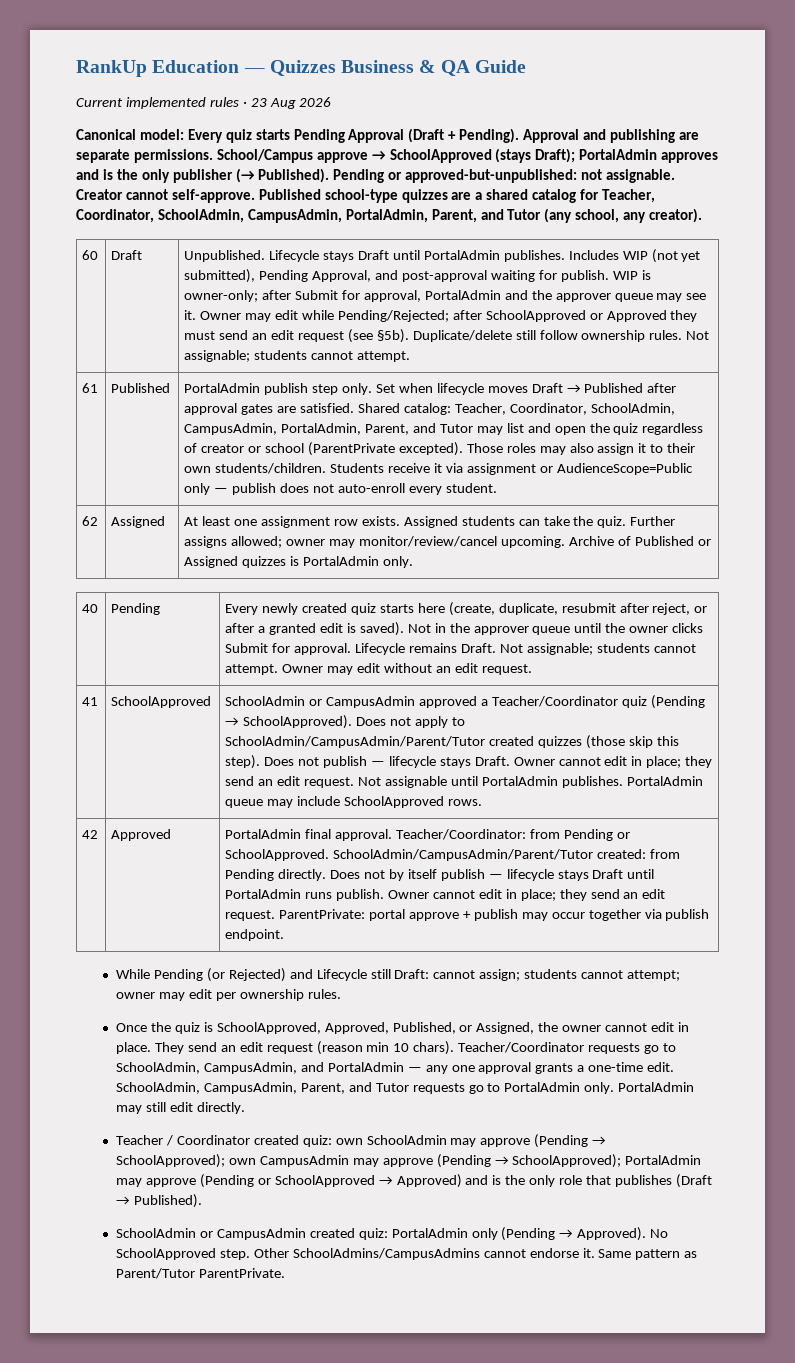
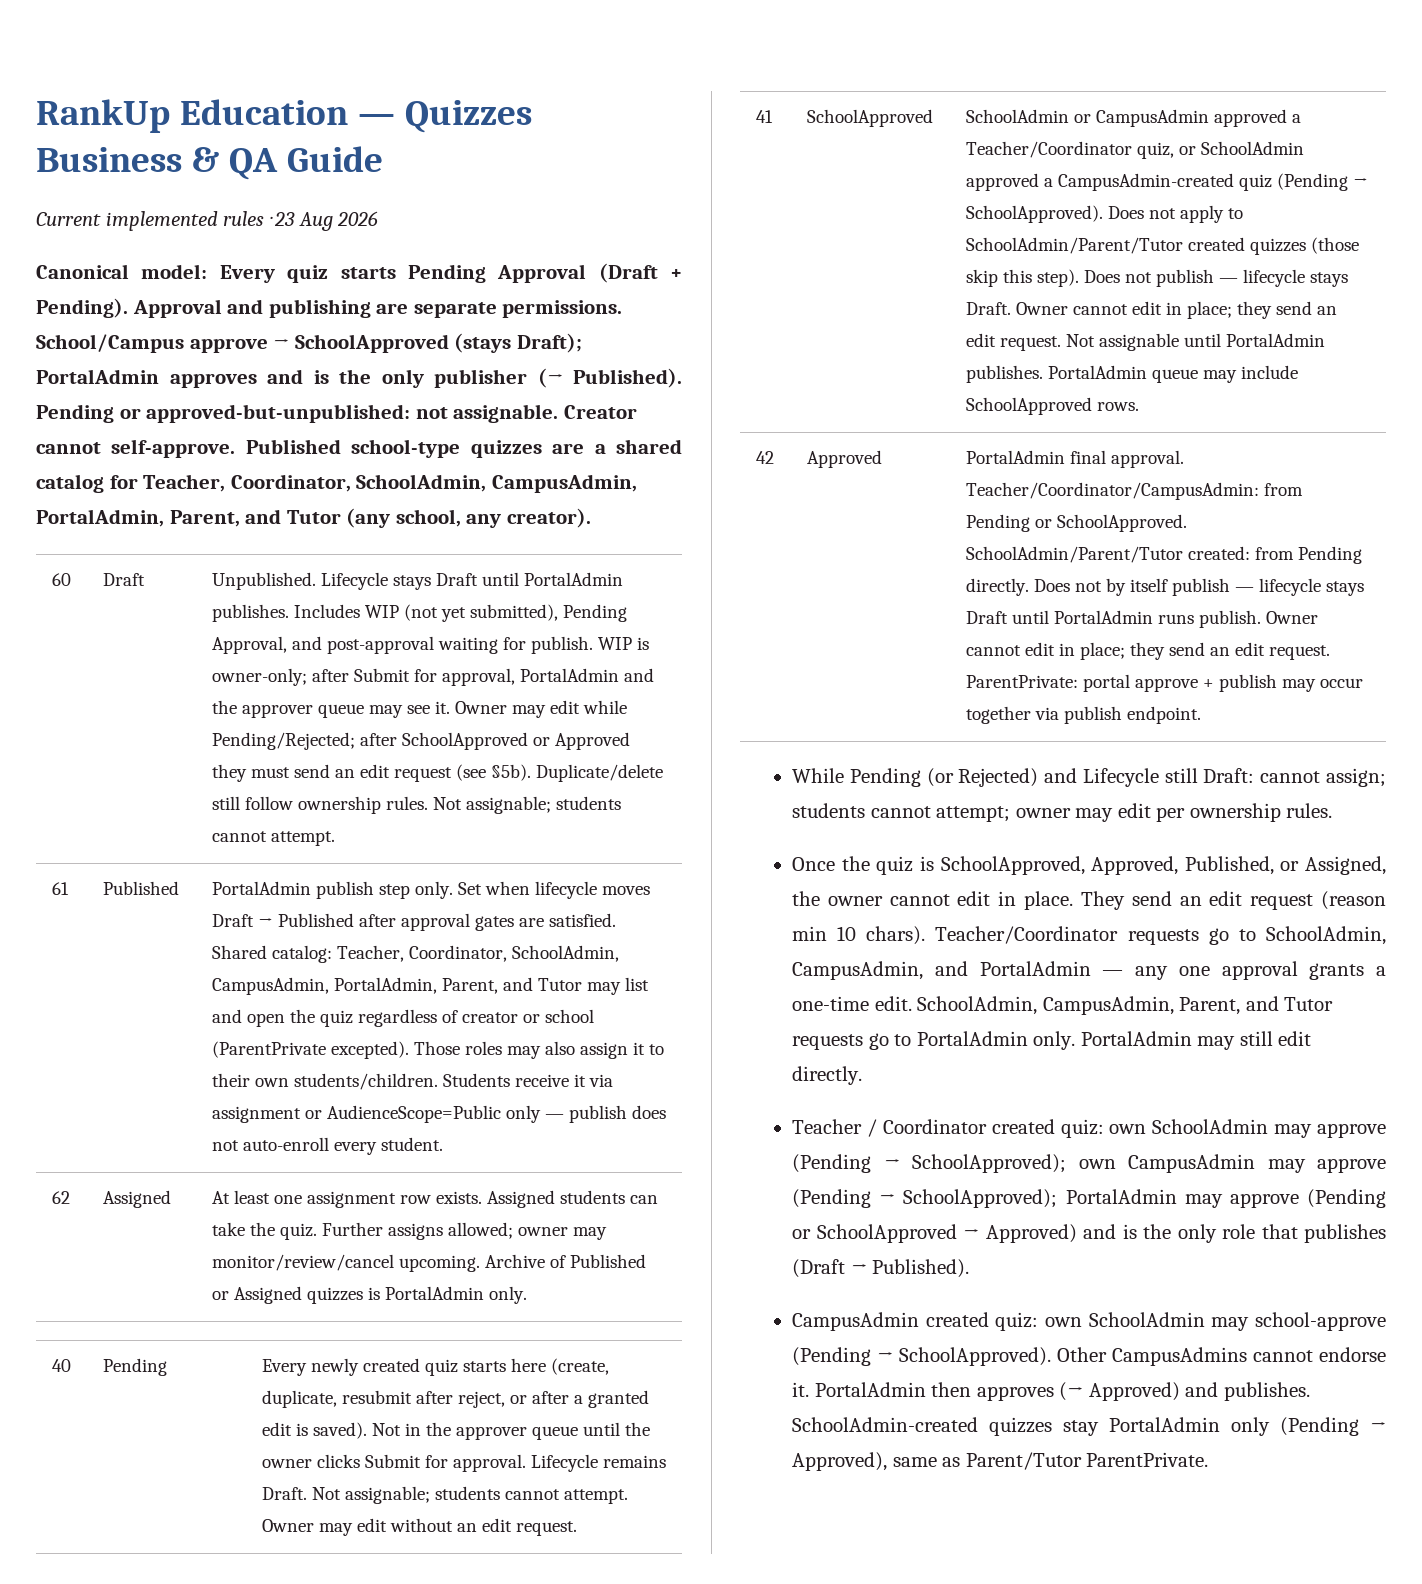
- SchoolAdmin or CampusAdmin approved a Teacher/Coordinator quiz (Pending → SchoolApproved).
+ SchoolAdmin or CampusAdmin approved a Teacher/Coordinator quiz, or SchoolAdmin approved a CampusAdmin-created quiz (Pending → SchoolApproved).
- Does not apply to SchoolAdmin/CampusAdmin/Parent/Tutor created quizzes (those skip this step).
+ Does not apply to SchoolAdmin/Parent/Tutor created quizzes (those skip this step).
- Teacher/Coordinator: from Pending or SchoolApproved.
+ Teacher/Coordinator/CampusAdmin: from Pending or SchoolApproved.
- SchoolAdmin/CampusAdmin/Parent/Tutor created: from Pending directly.
+ SchoolAdmin/Parent/Tutor created: from Pending directly.
- SchoolAdmin or CampusAdmin created quiz: PortalAdmin only (Pending → Approved). No SchoolApproved step. Other SchoolAdmins/CampusAdmins cannot endorse it. Same pattern as Parent/Tutor ParentPrivate.
+ CampusAdmin created quiz: own SchoolAdmin may school-approve (Pending → SchoolApproved). Other CampusAdmins cannot endorse it. PortalAdmin then approves (→ Approved) and publishes. SchoolAdmin-created quizzes stay PortalAdmin only (Pending → Approved), same as Parent/Tutor ParentPrivate.

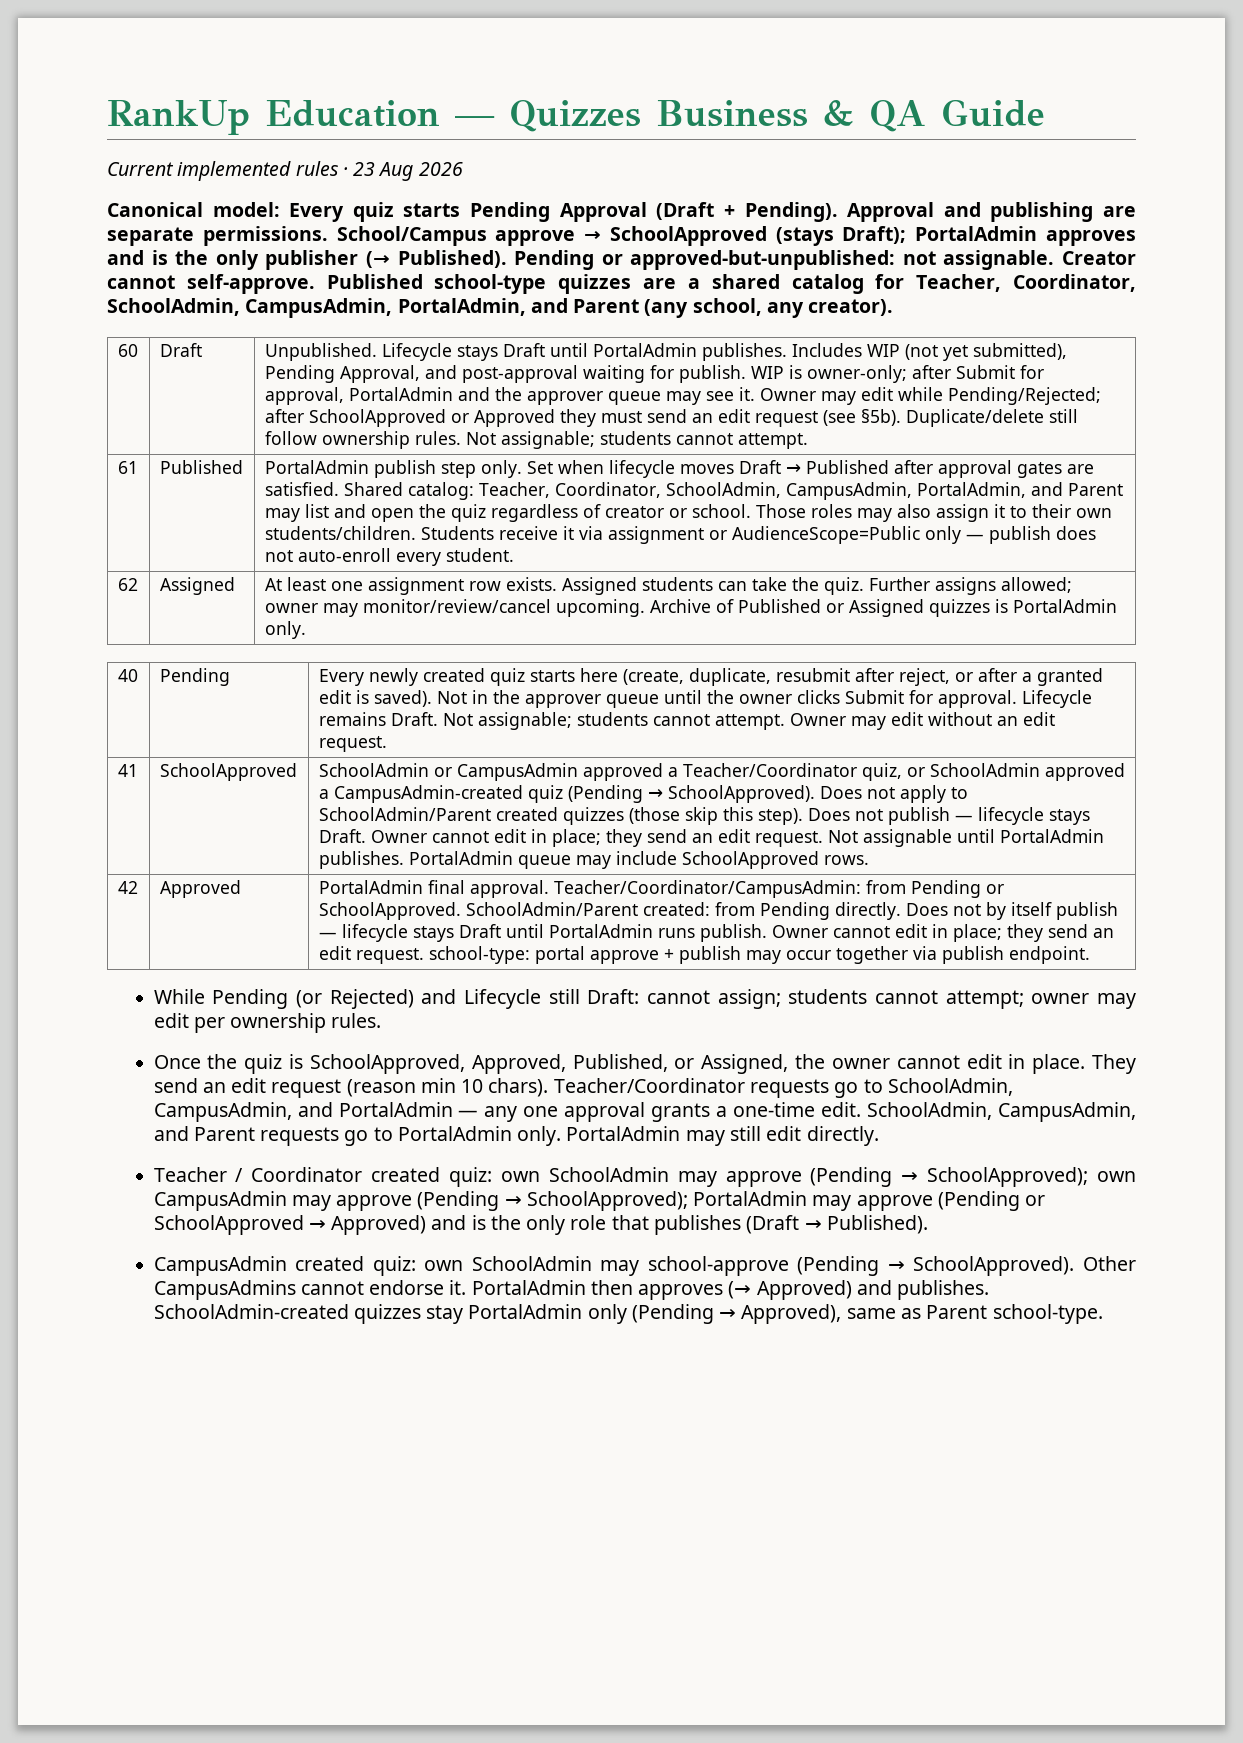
- Published school-type quizzes are a shared catalog for Teacher, Coordinator, SchoolAdmin, CampusAdmin, PortalAdmin, Parent, and Tutor (any school, any creator).
+ Published school-type quizzes are a shared catalog for Teacher, Coordinator, SchoolAdmin, CampusAdmin, PortalAdmin, and Parent (any school, any creator).
- Shared catalog: Teacher, Coordinator, SchoolAdmin, CampusAdmin, PortalAdmin, Parent, and Tutor may list and open the quiz regardless of creator or school (ParentPrivate excepted).
+ Shared catalog: Teacher, Coordinator, SchoolAdmin, CampusAdmin, PortalAdmin, and Parent may list and open the quiz regardless of creator or school.
- Does not apply to SchoolAdmin/Parent/Tutor created quizzes (those skip this step).
+ Does not apply to SchoolAdmin/Parent created quizzes (those skip this step).
- SchoolAdmin/Parent/Tutor created: from Pending directly.
+ SchoolAdmin/Parent created: from Pending directly.
- Owner cannot edit in place; they send an edit request. ParentPrivate: portal approve + publish may occur together via publish endpoint.
+ Owner cannot edit in place; they send an edit request. school-type: portal approve + publish may occur together via publish endpoint.
- SchoolAdmin, CampusAdmin, Parent, and Tutor requests go to PortalAdmin only.
+ SchoolAdmin, CampusAdmin, and Parent requests go to PortalAdmin only.
- SchoolAdmin-created quizzes stay PortalAdmin only (Pending → Approved), same as Parent/Tutor ParentPrivate.
+ SchoolAdmin-created quizzes stay PortalAdmin only (Pending → Approved), same as Parent school-type.

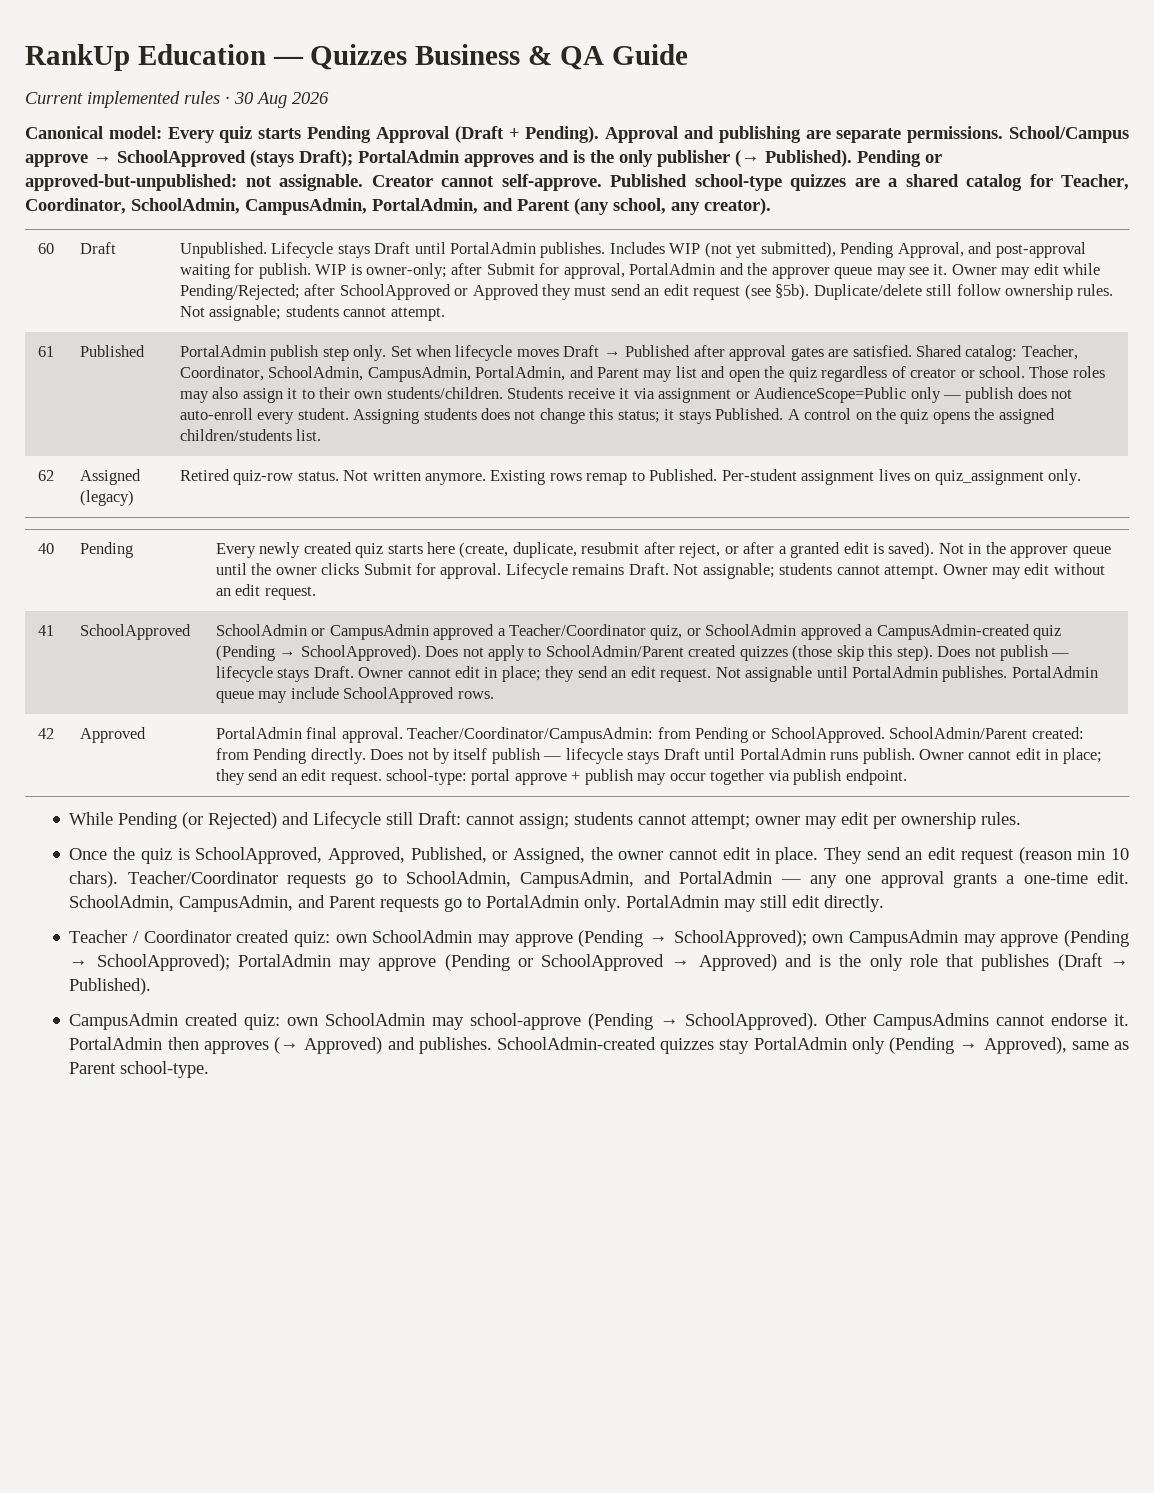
- Current implemented rules · 23 Aug 2026
+ Current implemented rules · 30 Aug 2026
- Students receive it via assignment or AudienceScope=Public only — publish does not auto-enroll every student.
- 62 | Assigned | At least one assignment row exists. Assigned students can take the quiz. Further assigns allowed; owner may monitor/review/cancel upcoming. Archive of Published or Assigned quizzes is PortalAdmin only.
+ Students receive it via assignment or AudienceScope=Public only — publish does not auto-enroll every student. Assigning students does not change this status; it stays Published. A control on the quiz opens the assigned children/students list.
+ 62 | Assigned (legacy) | Retired quiz-row status. Not written anymore. Existing rows remap to Published. Per-student assignment lives on quiz_assignment only.

